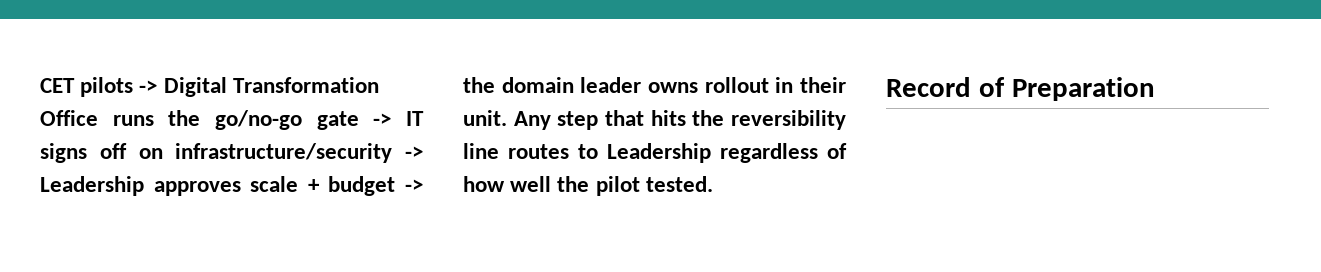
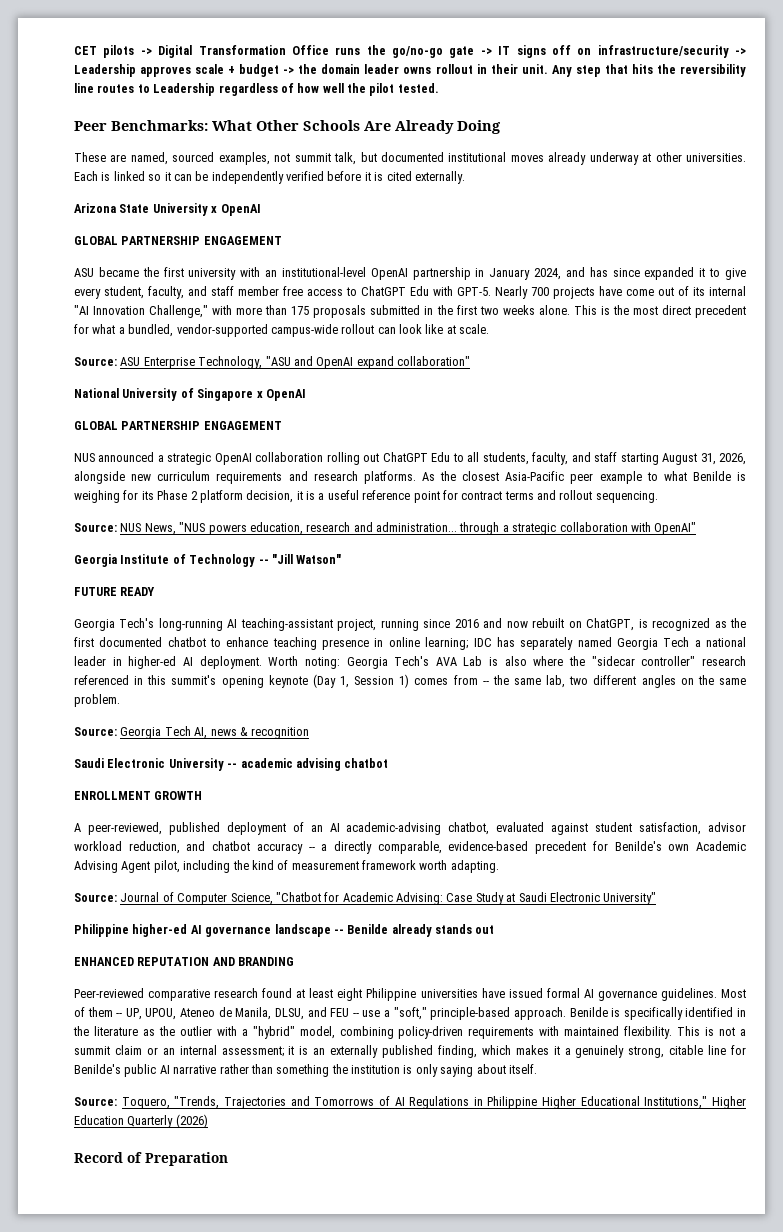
+ Peer Benchmarks: What Other Schools Are Already Doing
+ These are named, sourced examples, not summit talk, but documented institutional moves already underway at other universities. Each is linked so it can be independently verified before it is cited externally.
+ Arizona State University x OpenAI
+ GLOBAL PARTNERSHIP ENGAGEMENT
+ ASU became the first university with an institutional-level OpenAI partnership in January 2024, and has since expanded it to give every student, faculty, and staff member free access to ChatGPT Edu with GPT-5. Nearly 700 projects have come out of its internal "AI Innovation Challenge," with more than 175 proposals submitted in the first two weeks alone. This is the most direct precedent for what a bundled, vendor-supported campus-wide rollout can look like at scale.
+ Source: ASU Enterprise Technology, "ASU and OpenAI expand collaboration"
+ National University of Singapore x OpenAI
+ GLOBAL PARTNERSHIP ENGAGEMENT
+ NUS announced a strategic OpenAI collaboration rolling out ChatGPT Edu to all students, faculty, and staff starting August 31, 2026, alongside new curriculum requirements and research platforms. As the closest Asia-Pacific peer example to what Benilde is weighing for its Phase 2 platform decision, it is a useful reference point for contract terms and rollout sequencing.
+ Source: NUS News, "NUS powers education, research and administration... through a strategic collaboration with OpenAI"
+ Georgia Institute of Technology -- "Jill Watson"
+ FUTURE READY
+ Georgia Tech's long-running AI teaching-assistant project, running since 2016 and now rebuilt on ChatGPT, is recognized as the first documented chatbot to enhance teaching presence in online learning; IDC has separately named Georgia Tech a national leader in higher-ed AI deployment. Worth noting: Georgia Tech's AVA Lab is also where the "sidecar controller" research referenced in this summit's opening keynote (Day 1, Session 1) comes from -- the same lab, two different angles on the same problem.
+ Source: Georgia Tech AI, news & recognition
+ Saudi Electronic University -- academic advising chatbot
+ ENROLLMENT GROWTH
+ A peer-reviewed, published deployment of an AI academic-advising chatbot, evaluated against student satisfaction, advisor workload reduction, and chatbot accuracy -- a directly comparable, evidence-based precedent for Benilde's own Academic Advising Agent pilot, including the kind of measurement framework worth adapting.
+ Source: Journal of Computer Science, "Chatbot for Academic Advising: Case Study at Saudi Electronic University"
+ Philippine higher-ed AI governance landscape -- Benilde already stands out
+ ENHANCED REPUTATION AND BRANDING
+ Peer-reviewed comparative research found at least eight Philippine universities have issued formal AI governance guidelines. Most of them -- UP, UPOU, Ateneo de Manila, DLSU, and FEU -- use a "soft," principle-based approach. Benilde is specifically identified in the literature as the outlier with a "hybrid" model, combining policy-driven requirements with maintained flexibility. This is not a summit claim or an internal assessment; it is an externally published finding, which makes it a genuinely strong, citable line for Benilde's public AI narrative rather than something the institution is only saying about itself.
+ Source: Toquero, "Trends, Trajectories and Tomorrows of AI Regulations in Philippine Higher Educational Institutions," Higher Education Quarterly (2026)

